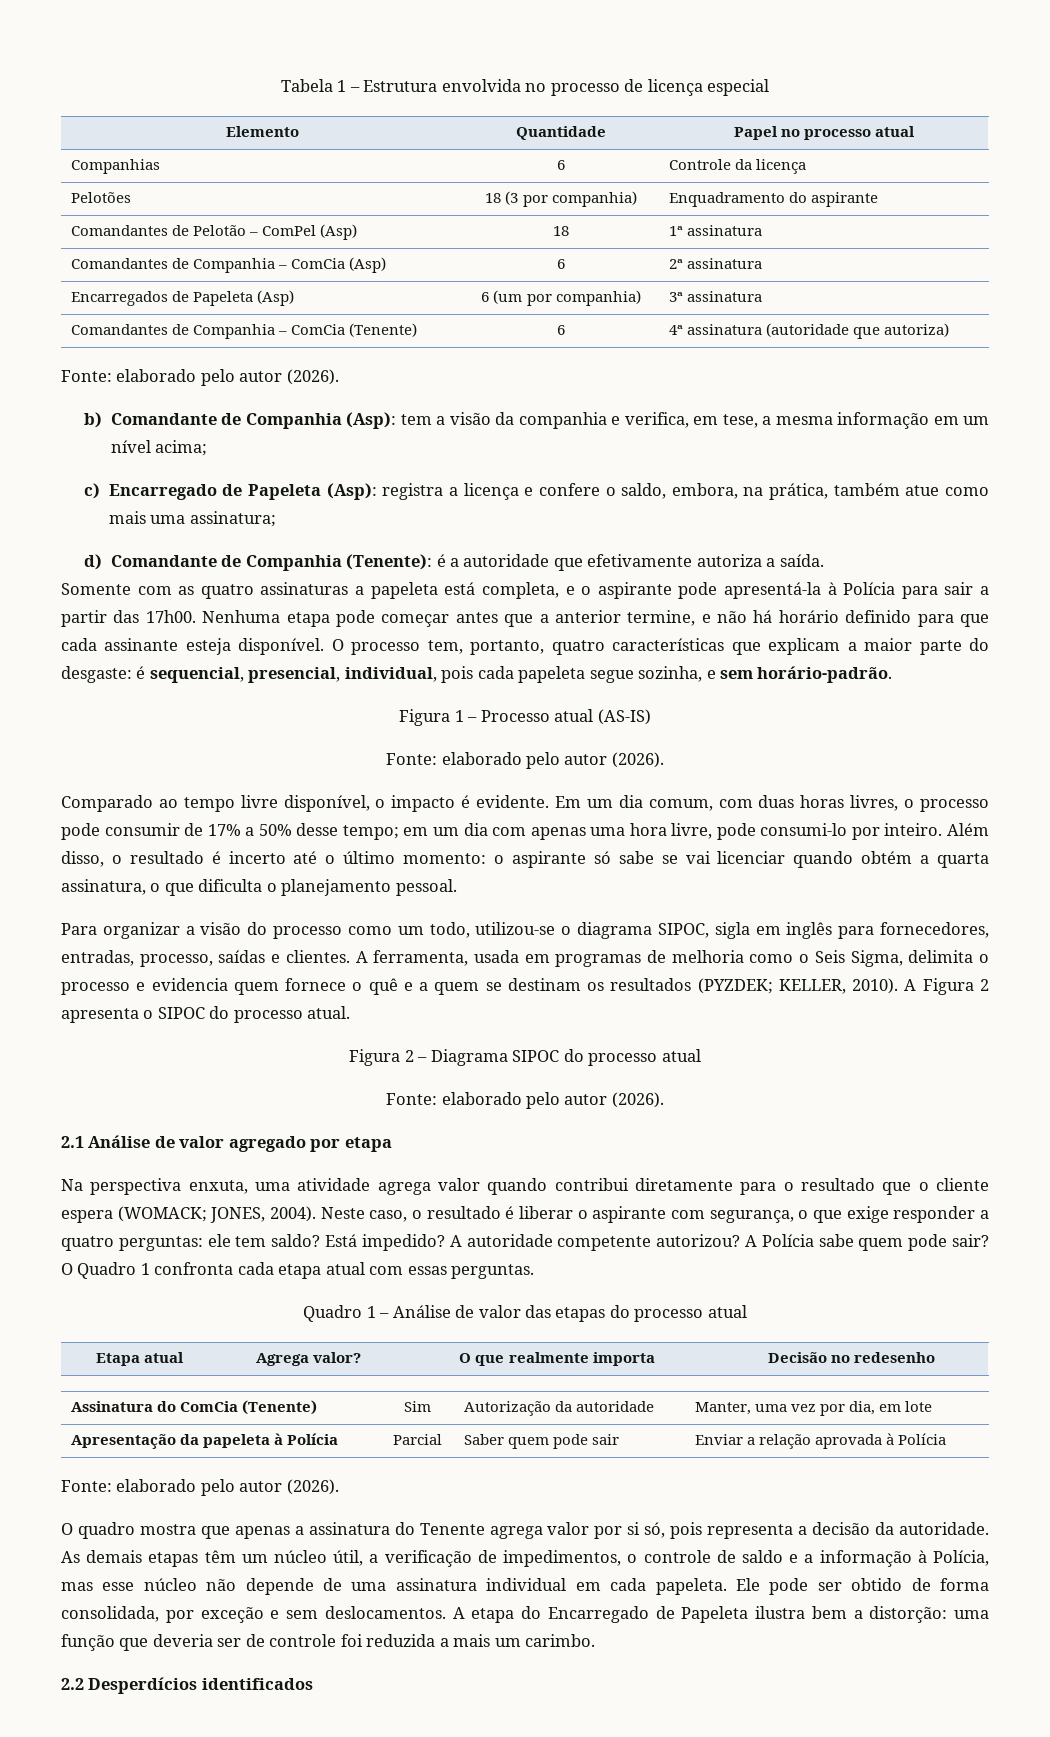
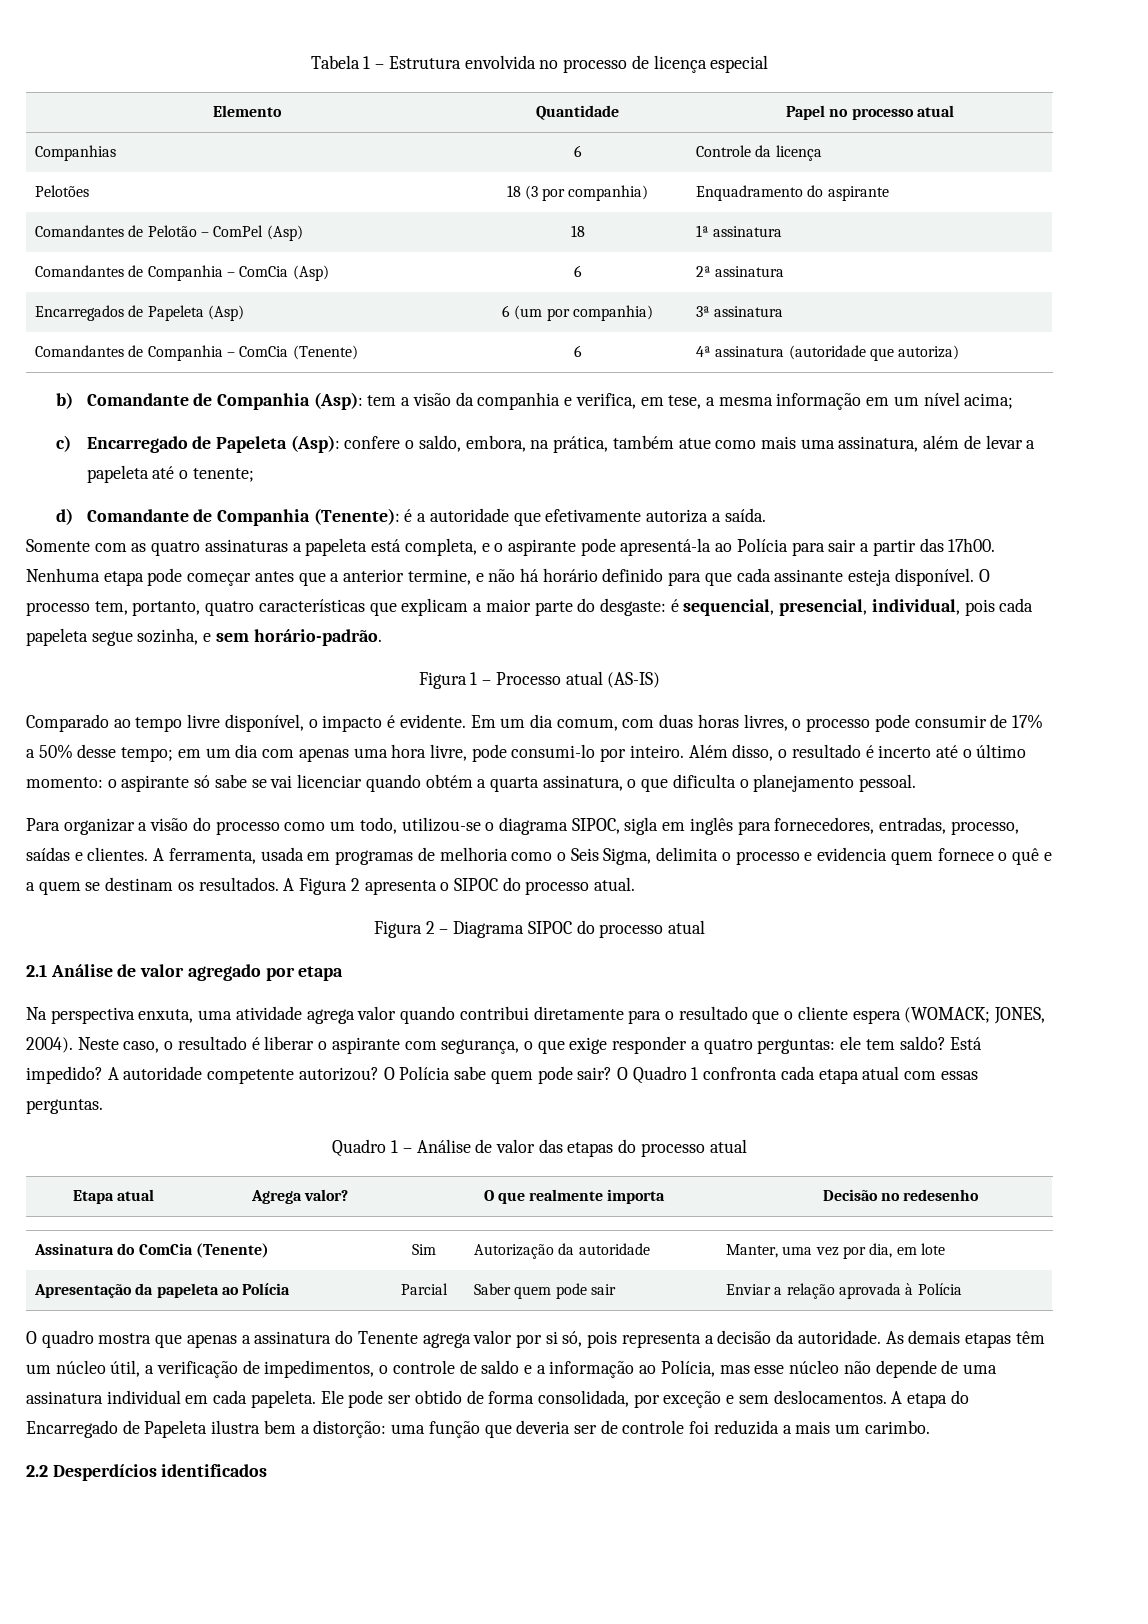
  Comandantes de Companhia – ComCia (Tenente) | 6 | 4ª assinatura (autoridade que autoriza)
- Fonte: elaborado pelo autor (2026).
- c) Encarregado de Papeleta (Asp): registra a licença e confere o saldo, embora, na prática, também atue como mais uma assinatura;
+ c) Encarregado de Papeleta (Asp): confere o saldo, embora, na prática, também atue como mais uma assinatura, além de levar a papeleta até o tenente;
- Somente com as quatro assinaturas a papeleta está completa, e o aspirante pode apresentá-la à Polícia para sair a partir das 17h00.
+ Somente com as quatro assinaturas a papeleta está completa, e o aspirante pode apresentá-la ao Polícia para sair a partir das 17h00.
  Figura 1 – Processo atual (AS-IS)
- Fonte: elaborado pelo autor (2026).
- A ferramenta, usada em programas de melhoria como o Seis Sigma, delimita o processo e evidencia quem fornece o quê e a quem se destinam os resultados (PYZDEK; KELLER, 2010).
+ A ferramenta, usada em programas de melhoria como o Seis Sigma, delimita o processo e evidencia quem fornece o quê e a quem se destinam os resultados.
  Figura 2 – Diagrama SIPOC do processo atual
- Fonte: elaborado pelo autor (2026).
- A Polícia sabe quem pode sair?
+ O Polícia sabe quem pode sair?
- Apresentação da papeleta à Polícia | Parcial | Saber quem pode sair | Enviar a relação aprovada à Polícia
- Fonte: elaborado pelo autor (2026).
+ Apresentação da papeleta ao Polícia | Parcial | Saber quem pode sair | Enviar a relação aprovada à Polícia
- As demais etapas têm um núcleo útil, a verificação de impedimentos, o controle de saldo e a informação à Polícia, mas esse núcleo não depende de uma assinatura individual em cada papeleta.
+ As demais etapas têm um núcleo útil, a verificação de impedimentos, o controle de saldo e a informação ao Polícia, mas esse núcleo não depende de uma assinatura individual em cada papeleta.

